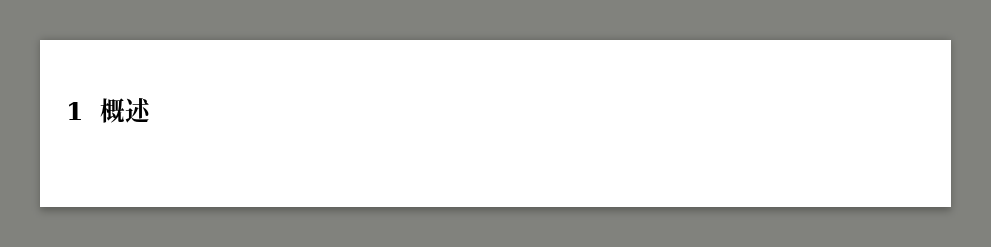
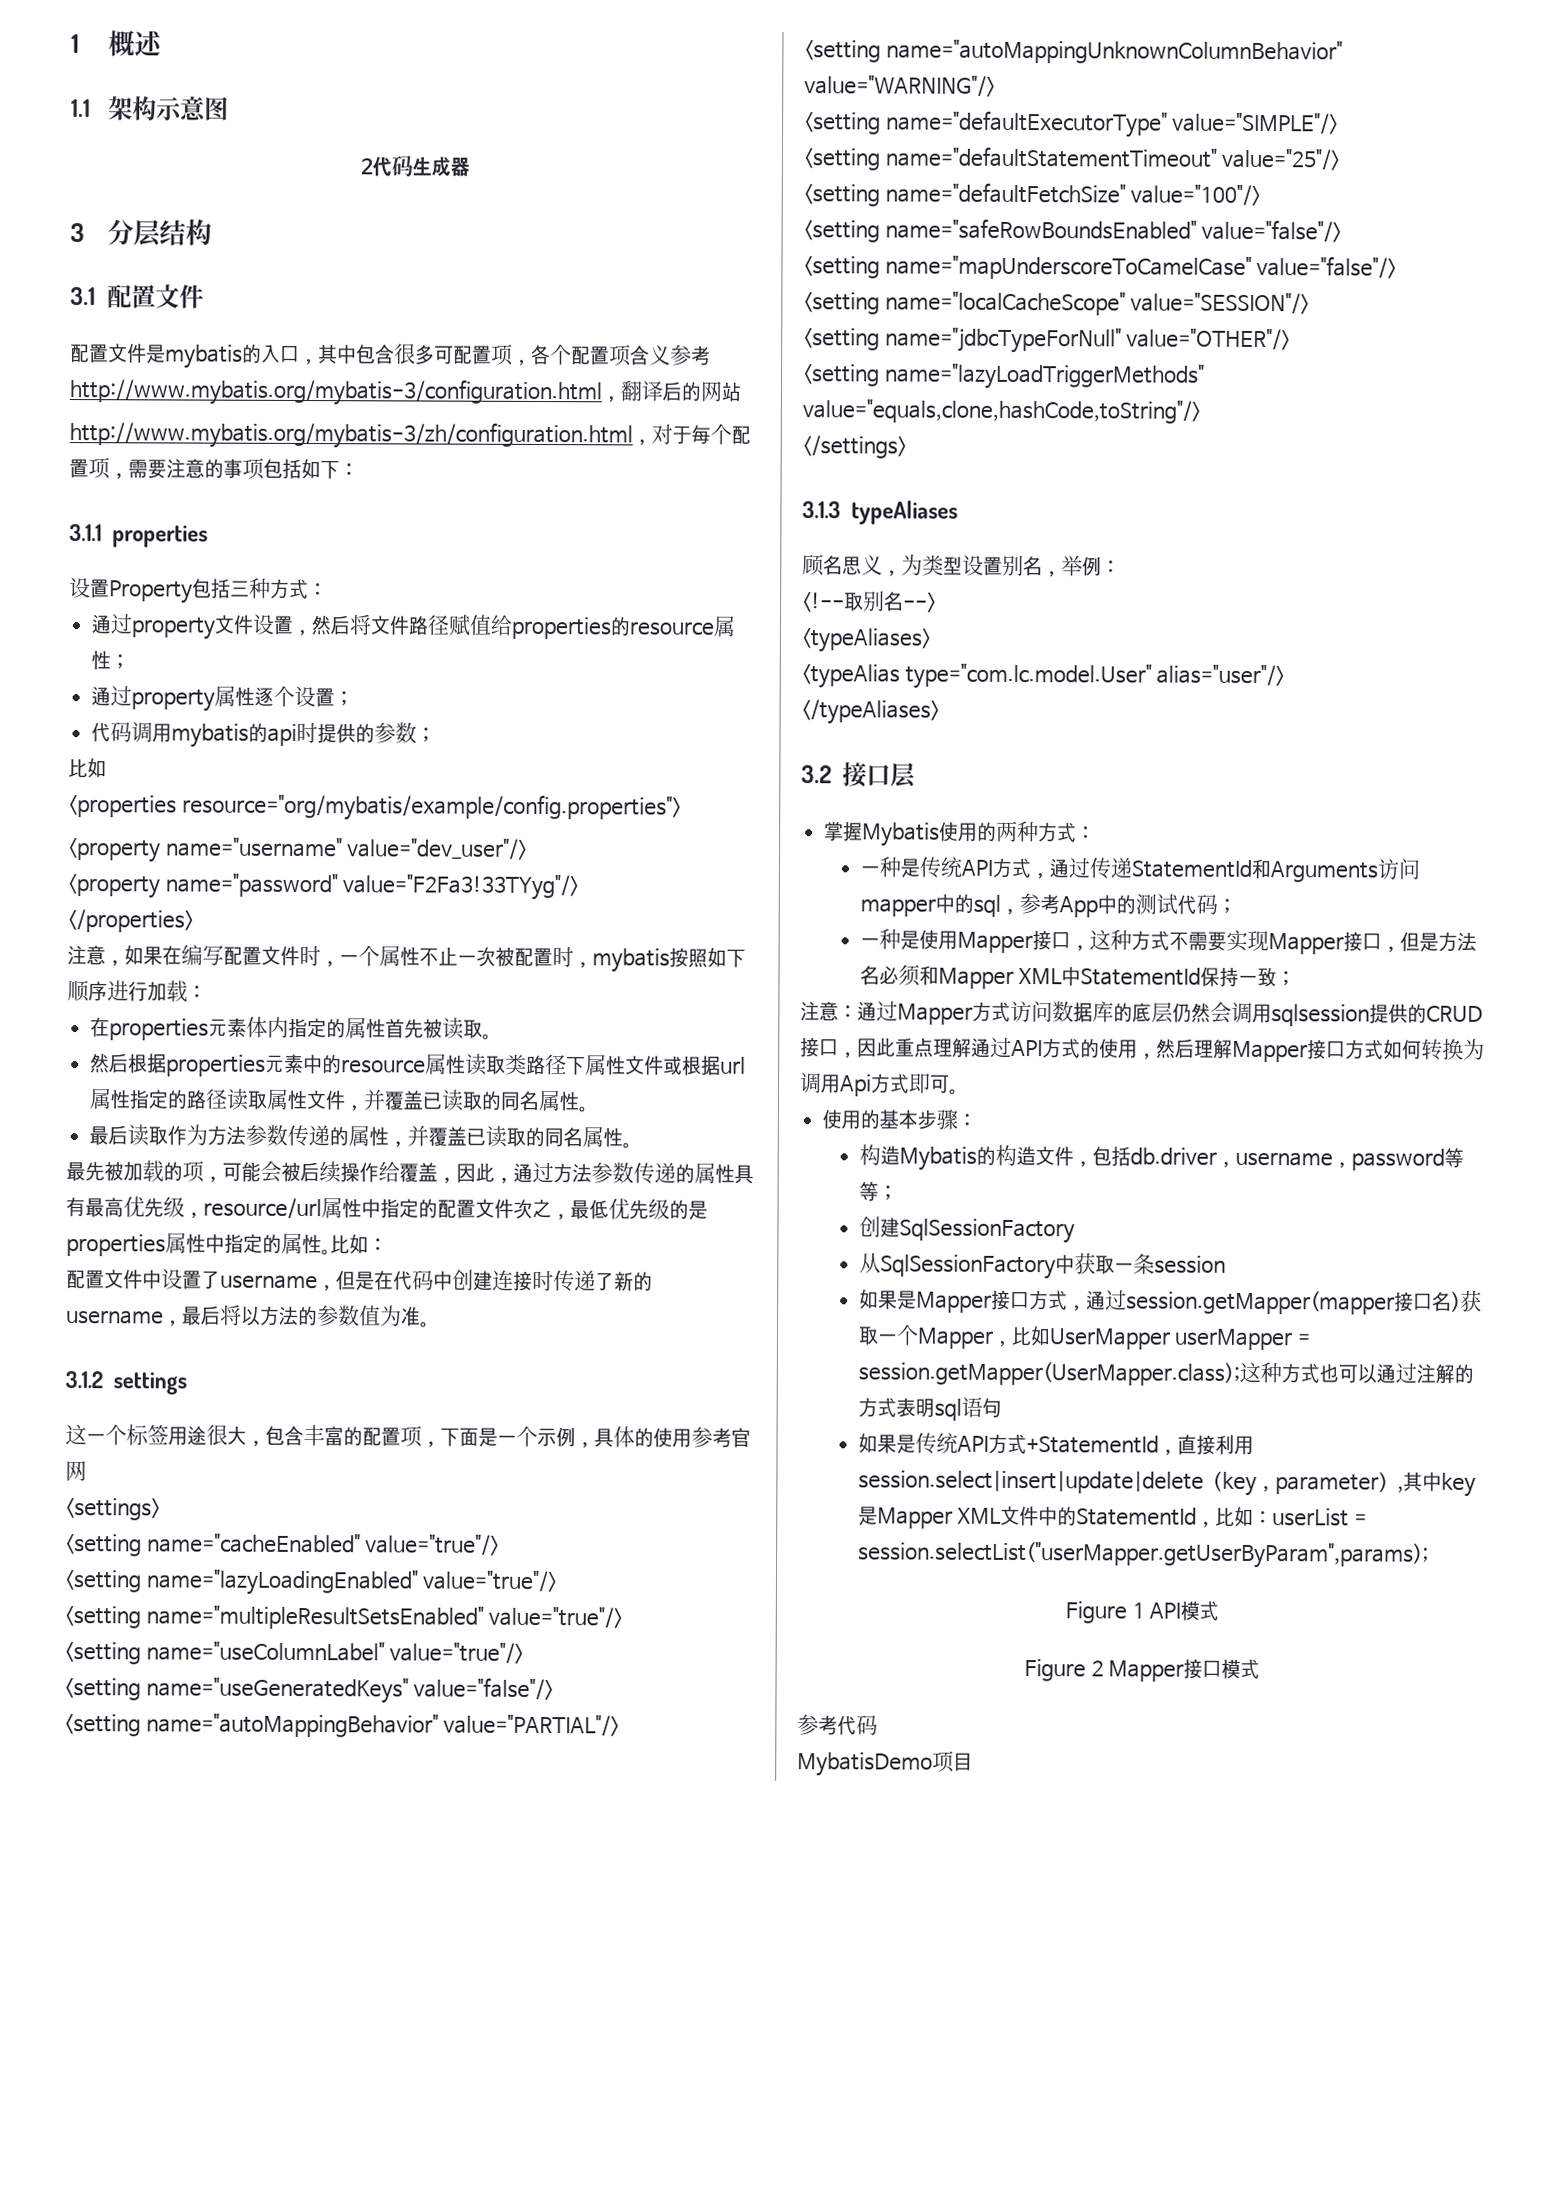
+ 1.1架构示意图
+ 2代码生成器
+ 3分层结构
+ 3.1配置文件
+ 配置文件是mybatis的入口，其中包含很多可配置项，各个配置项含义参考http://www.mybatis.org/mybatis-3/configuration.html，翻译后的网站
+ http://www.mybatis.org/mybatis-3/zh/configuration.html，对于每个配置项，需要注意的事项包括如下：
+ 3.1.1 properties
+ 设置Property包括三种方式：
+ 通过property文件设置，然后将文件路径赋值给properties的resource属性；
+ 通过property属性逐个设置；
+ 代码调用mybatis的api时提供的参数；
+ 比如
+ <properties resource="org/mybatis/example/config.properties">
+ <property name="username" value="dev_user"/>
+ <property name="password" value="F2Fa3!33TYyg"/>
+ </properties>
+ 注意，如果在编写配置文件时，一个属性不止一次被配置时，mybatis按照如下顺序进行加载：
+ 在properties元素体内指定的属性首先被读取。
+ 然后根据properties元素中的resource属性读取类路径下属性文件或根据url属性指定的路径读取属性文件，并覆盖已读取的同名属性。
+ 最后读取作为方法参数传递的属性，并覆盖已读取的同名属性。
+ 最先被加载的项，可能会被后续操作给覆盖，因此，通过方法参数传递的属性具有最高优先级，resource/url属性中指定的配置文件次之，最低优先级的是properties属性中指定的属性。比如：
+ 配置文件中设置了username，但是在代码中创建连接时传递了新的username，最后将以方法的参数值为准。
+ 3.1.2 settings
+ 这一个标签用途很大，包含丰富的配置项，下面是一个示例，具体的使用参考官网
+ <settings>
+ <setting name="cacheEnabled" value="true"/>
+ <setting name="lazyLoadingEnabled" value="true"/>
+ <setting name="multipleResultSetsEnabled" value="true"/>
+ <setting name="useColumnLabel" value="true"/>
+ <setting name="useGeneratedKeys" value="false"/>
+ <setting name="autoMappingBehavior" value="PARTIAL"/>
+ <setting name="autoMappingUnknownColumnBehavior" value="WARNING"/>
+ <setting name="defaultExecutorType" value="SIMPLE"/>
+ <setting name="defaultStatementTimeout" value="25"/>
+ <setting name="defaultFetchSize" value="100"/>
+ <setting name="safeRowBoundsEnabled" value="false"/>
+ <setting name="mapUnderscoreToCamelCase" value="false"/>
+ <setting name="localCacheScope" value="SESSION"/>
+ <setting name="jdbcTypeForNull" value="OTHER"/>
+ <setting name="lazyLoadTriggerMethods" value="equals,clone,hashCode,toString"/>
+ </settings>
+ 3.1.3 typeAliases
+ 顾名思义，为类型设置别名，举例：
+ <!--取别名-->
+ <typeAliases>
+ <typeAlias type="com.lc.model.User" alias="user"/>
+ </typeAliases>
+ 3.2接口层
+ 掌握Mybatis使用的两种方式：
+ 一种是传统API方式，通过传递StatementId和Arguments访问mapper中的sql，参考App中的测试代码；
+ 一种是使用Mapper接口，这种方式不需要实现Mapper接口，但是方法名必须和Mapper XML中StatementId保持一致；
+ 注意：通过Mapper方式访问数据库的底层仍然会调用sqlsession提供的CRUD接口，因此重点理解通过API方式的使用，然后理解Mapper接口方式如何转换为调用Api方式即可。
+ 使用的基本步骤：
+ 构造Mybatis的构造文件，包括db.driver，username，password等等；
+ 创建SqlSessionFactory
+ 从SqlSessionFactory中获取一条session
+ 如果是Mapper接口方式，通过session.getMapper(mapper接口名)获取一个Mapper，比如UserMapper userMapper = session.getMapper(UserMapper.class);这种方式也可以通过注解的方式表明sql语句
+ 如果是传统API方式+StatementId，直接利用session.select|insert|update|delete（key，parameter）,其中key是Mapper XML文件中的StatementId，比如：userList = session.selectList("userMapper.getUserByParam",params);
+ Figure 1 API模式
+ Figure 2 Mapper接口模式
+ 参考代码
+ MybatisDemo项目

